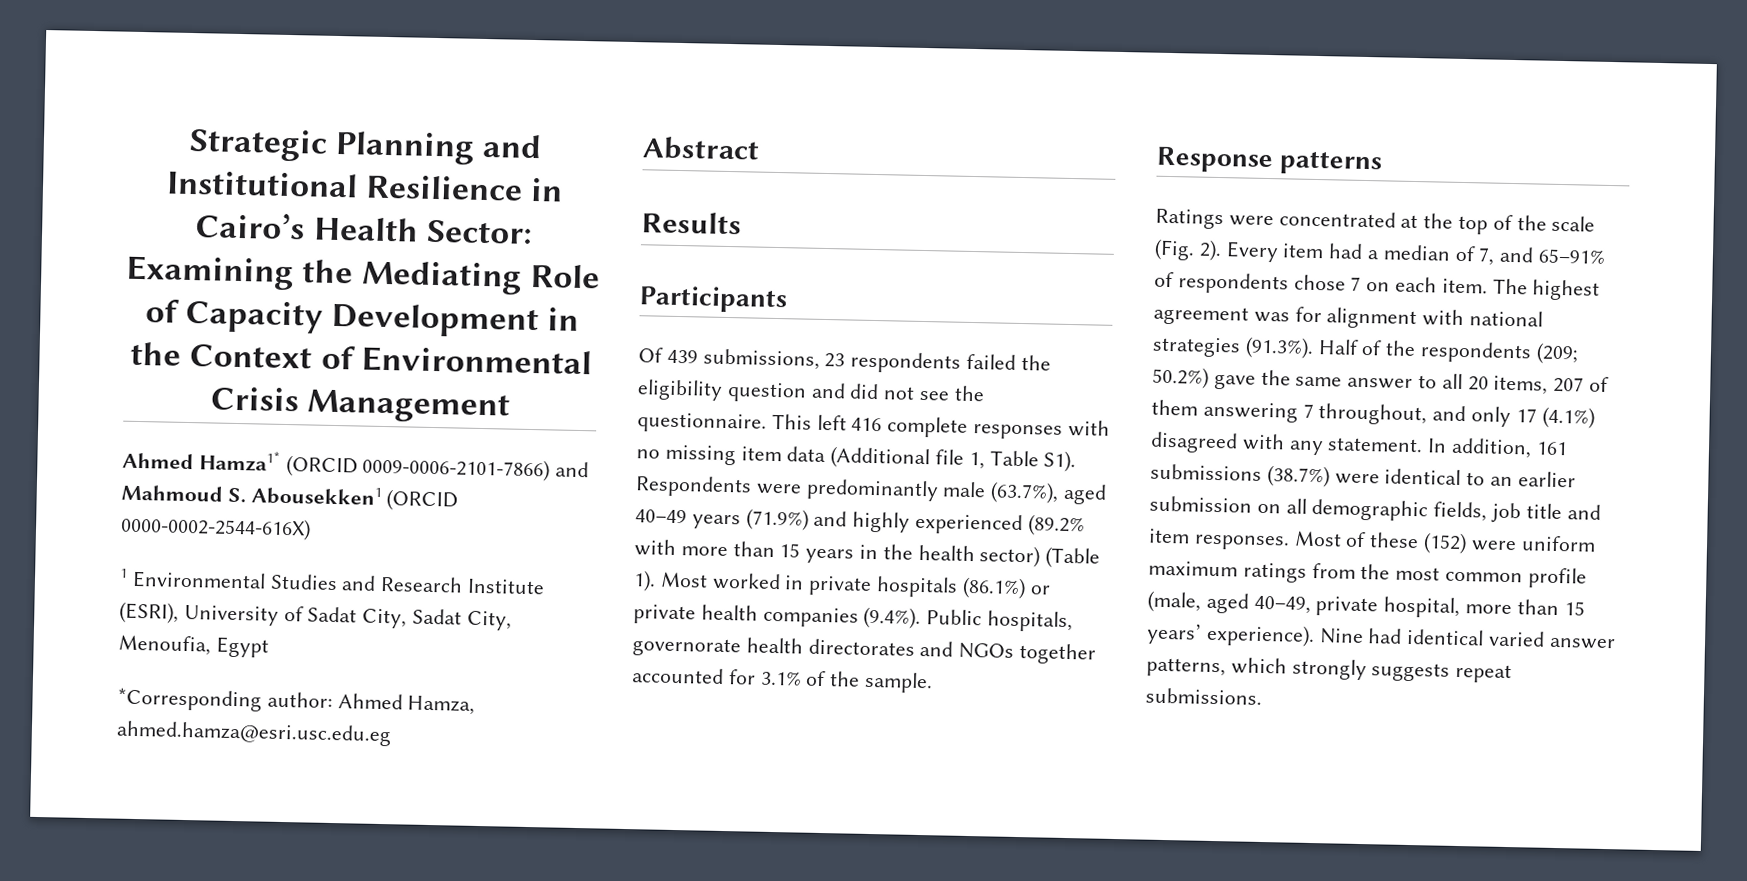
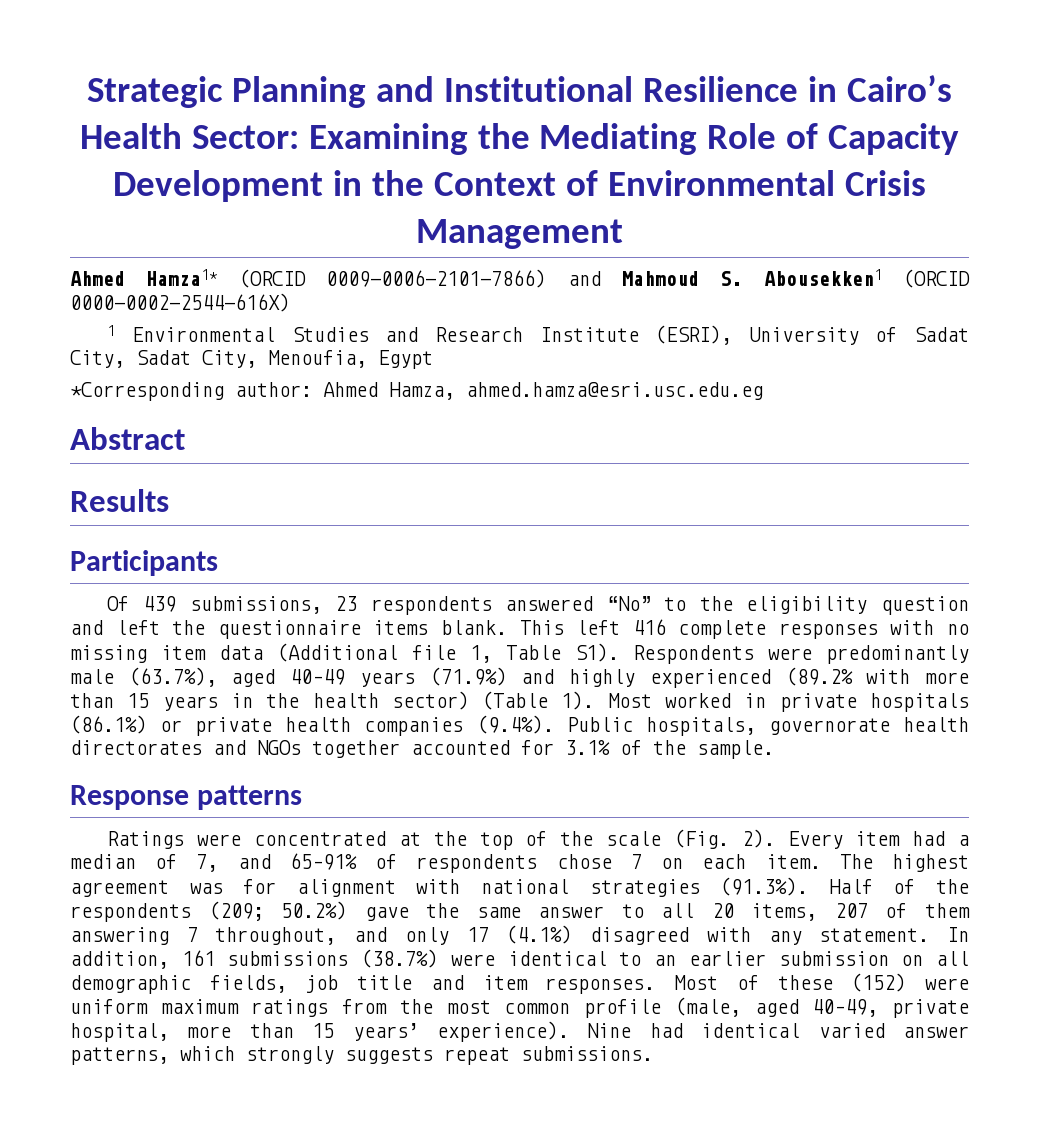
- Of 439 submissions, 23 respondents failed the eligibility question and did not see the questionnaire.
+ Of 439 submissions, 23 respondents answered “No” to the eligibility question and left the questionnaire items blank.

